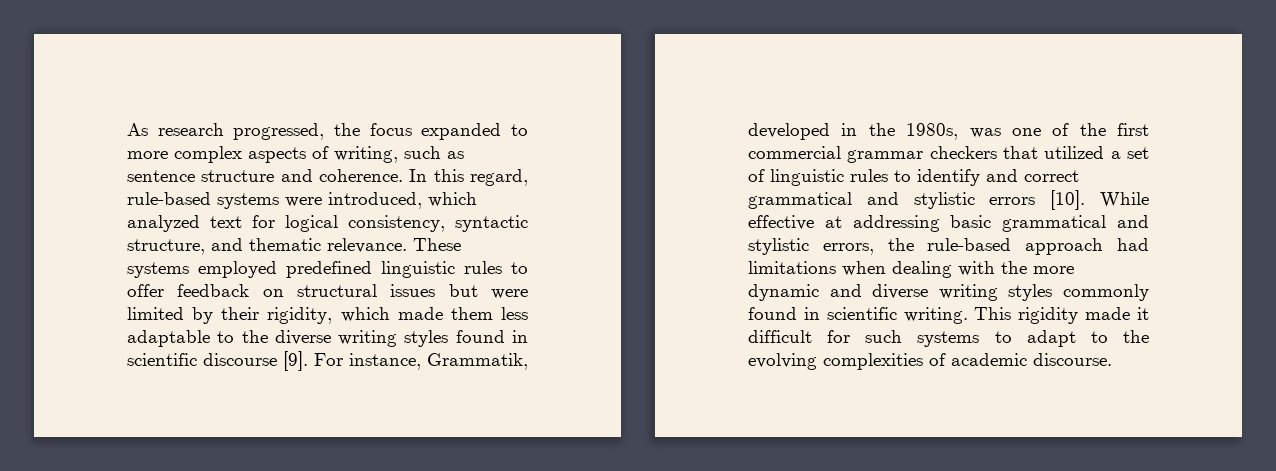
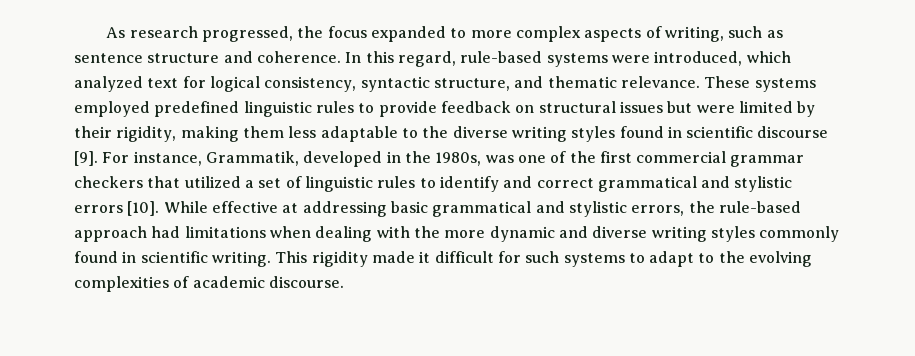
- These systems employed predefined linguistic rules to offer feedback on structural issues but were limited by their rigidity, which made them less adaptable to the diverse writing styles found in scientific discourse [9].
+ These systems employed predefined linguistic rules to provide feedback on structural issues but were limited by their rigidity, making them less adaptable to the diverse writing styles found in scientific discourse [9].

